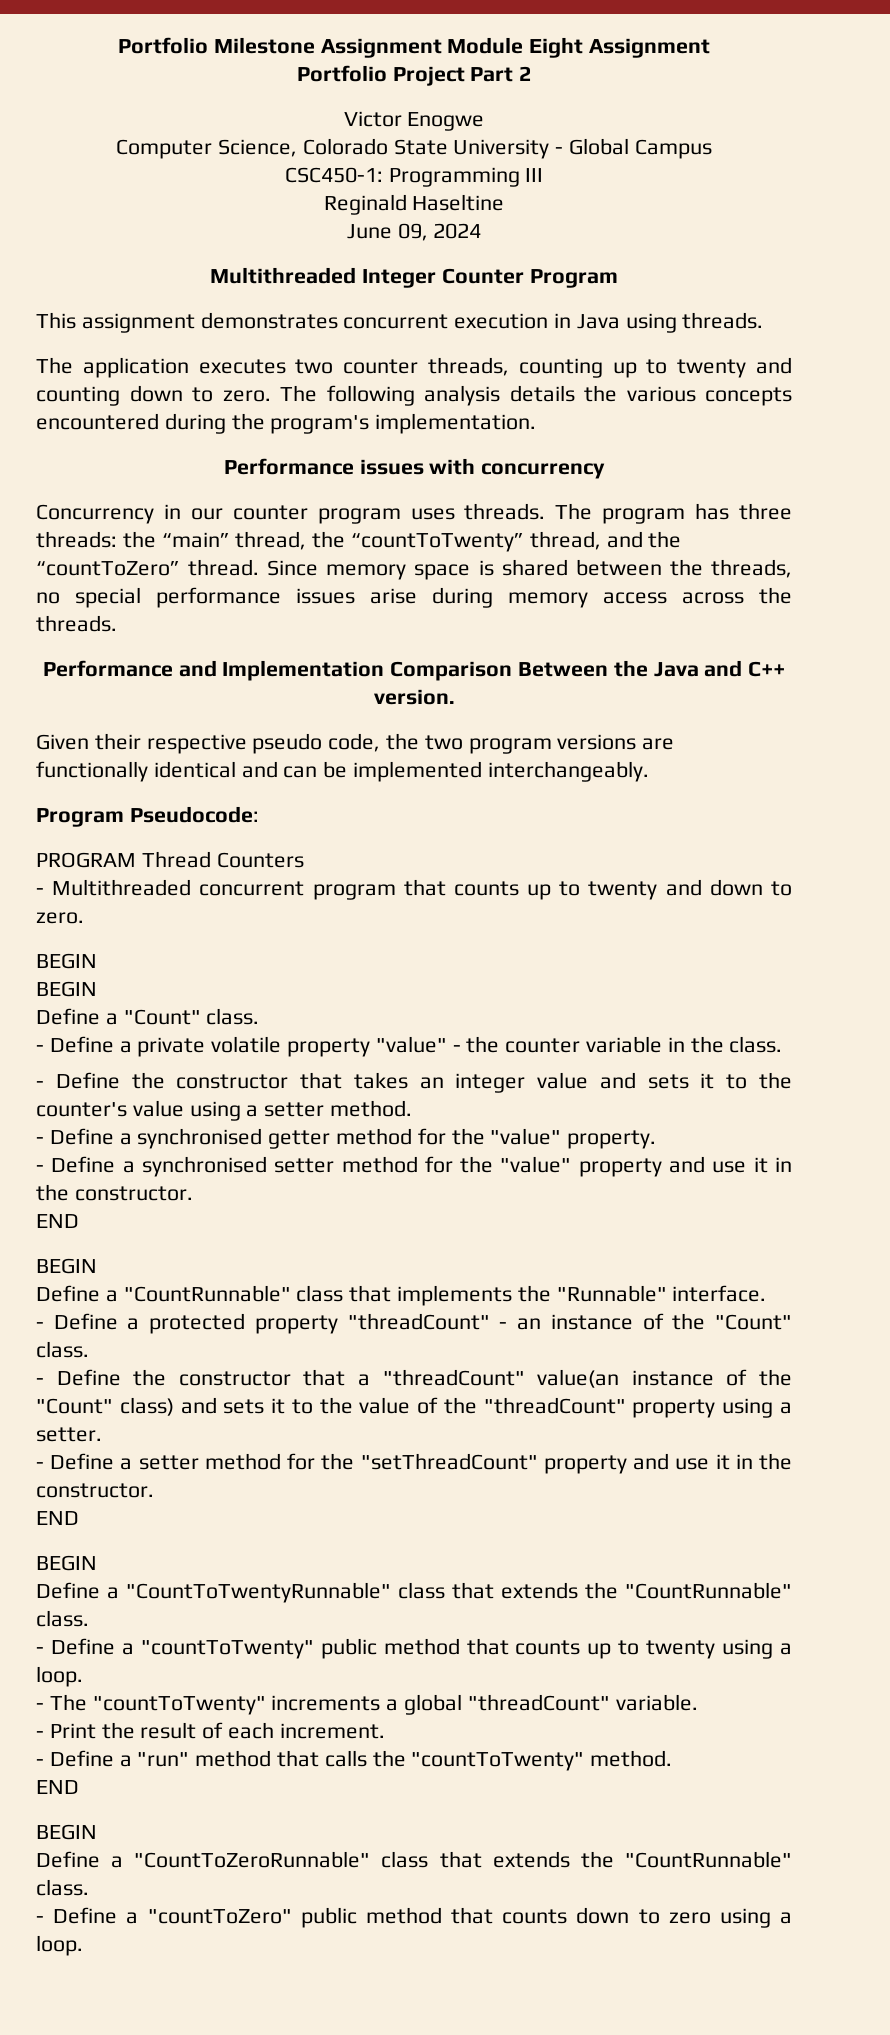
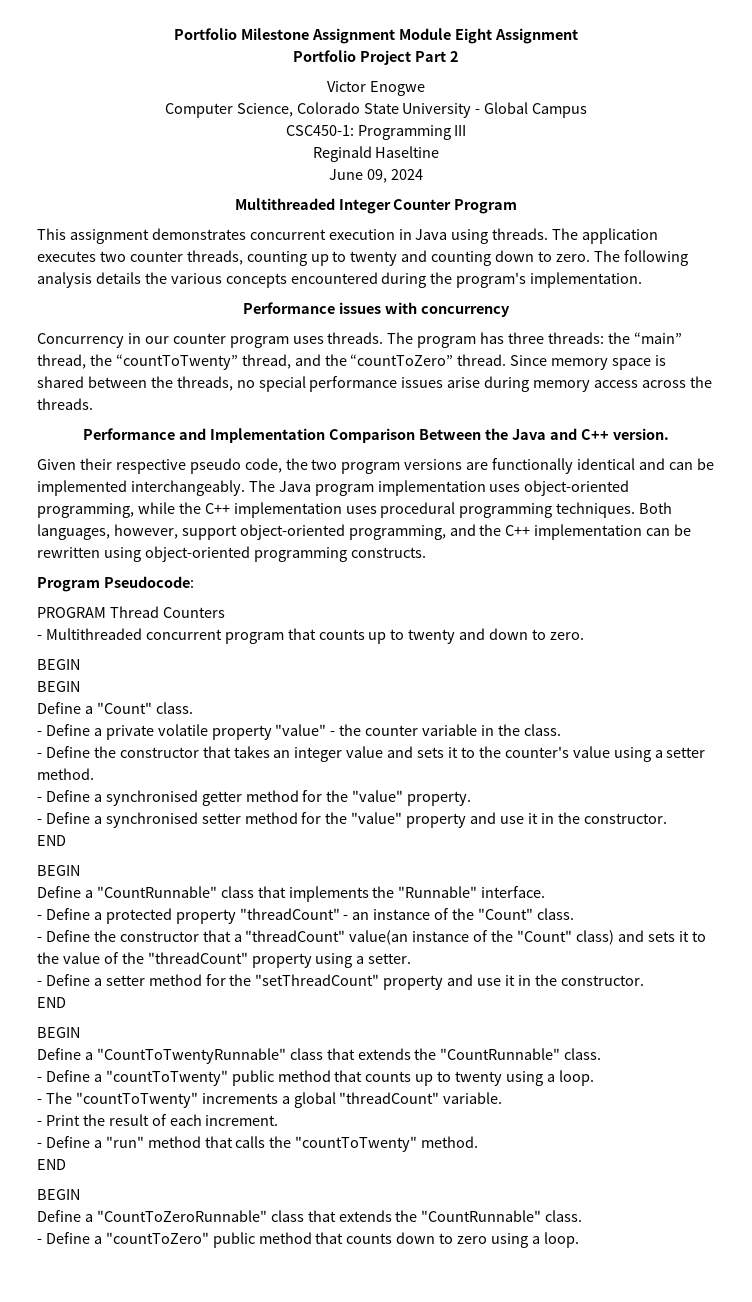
- This assignment demonstrates concurrent execution in Java using threads.
- The application executes two counter threads, counting up to twenty and counting down to zero.
+ This assignment demonstrates concurrent execution in Java using threads. The application executes two counter threads, counting up to twenty and counting down to zero.
+ The Java program implementation uses object-oriented programming, while the C++ implementation uses procedural programming techniques. Both languages, however, support object-oriented programming, and the C++ implementation can be rewritten using object-oriented programming constructs.

